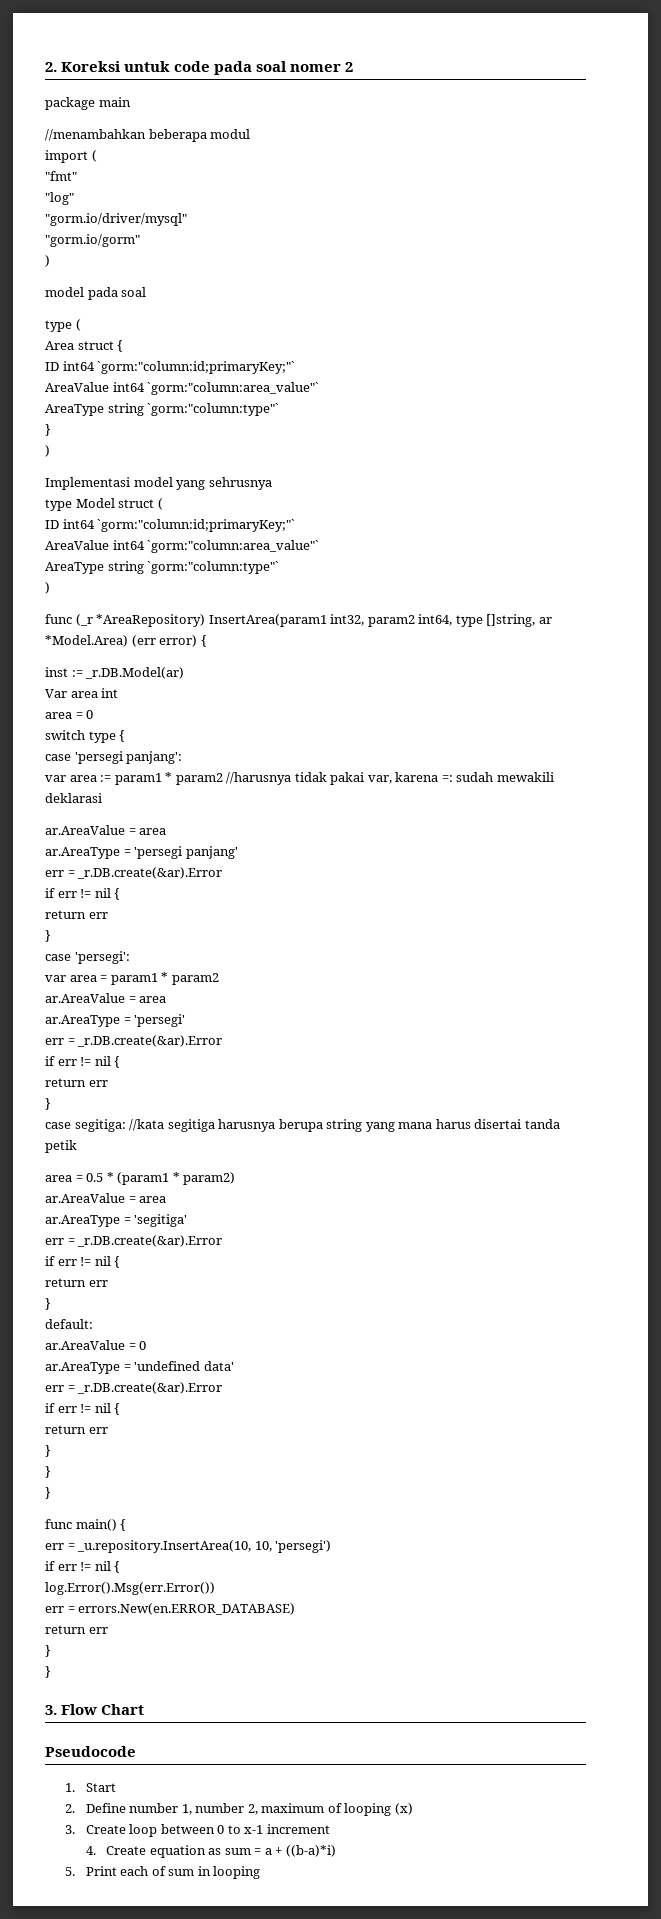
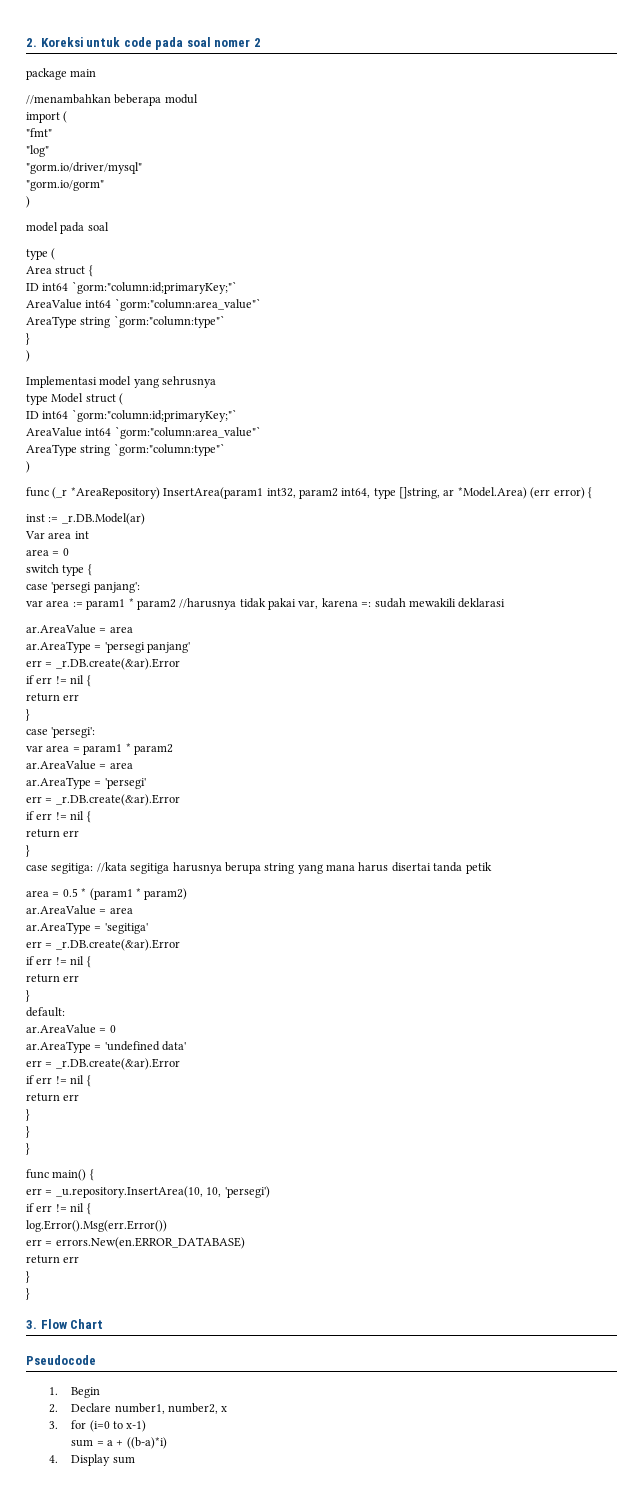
- 1. Start
- 2. Define number 1, number 2, maximum of looping (x)
- 3. Create loop between 0 to x-1 increment
- 4. Create equation as sum = a + ((b-a)*i)
+ 1. Begin
+ 2. Declare number1, number2, x
+ 3. for (i=0 to x-1)
+ sum = a + ((b-a)*i)
- 5. Print each of sum in looping
+ 4. Display sum

